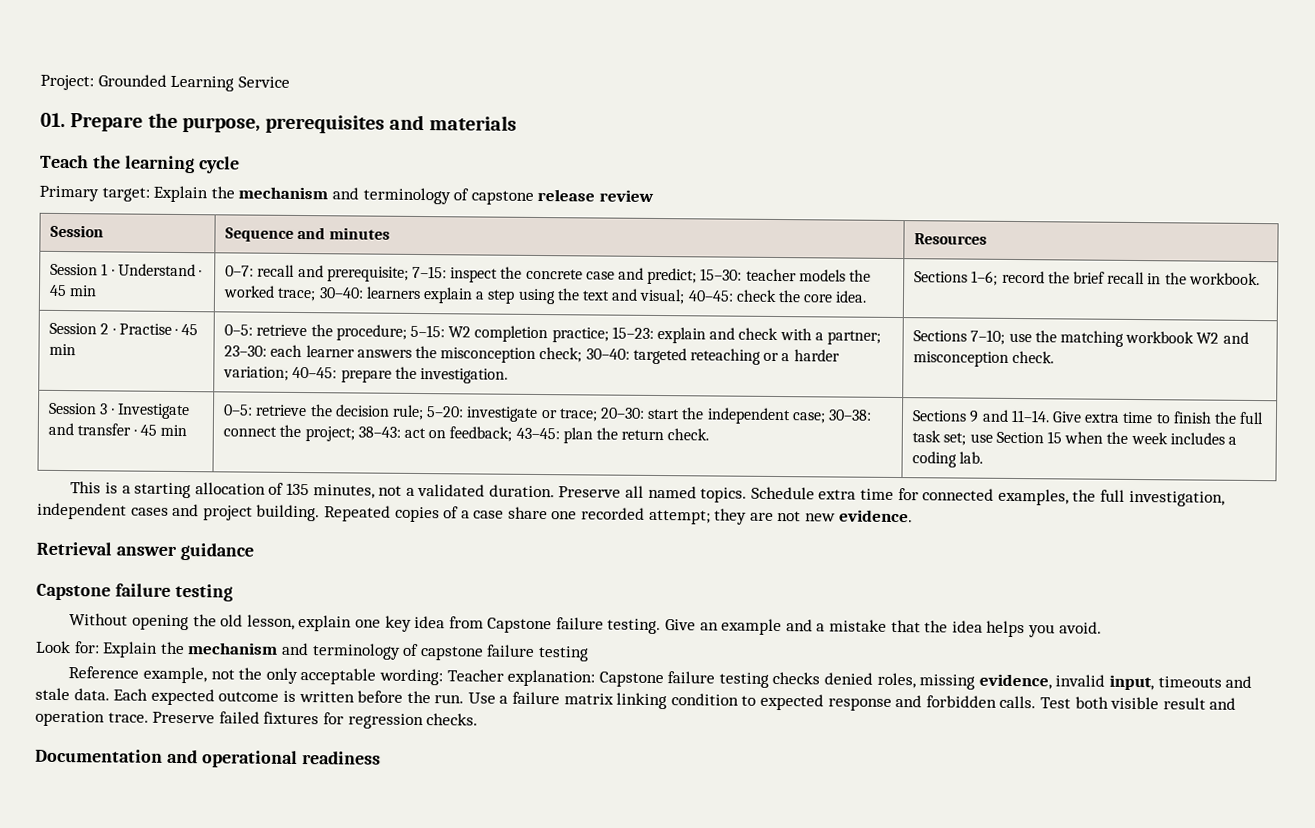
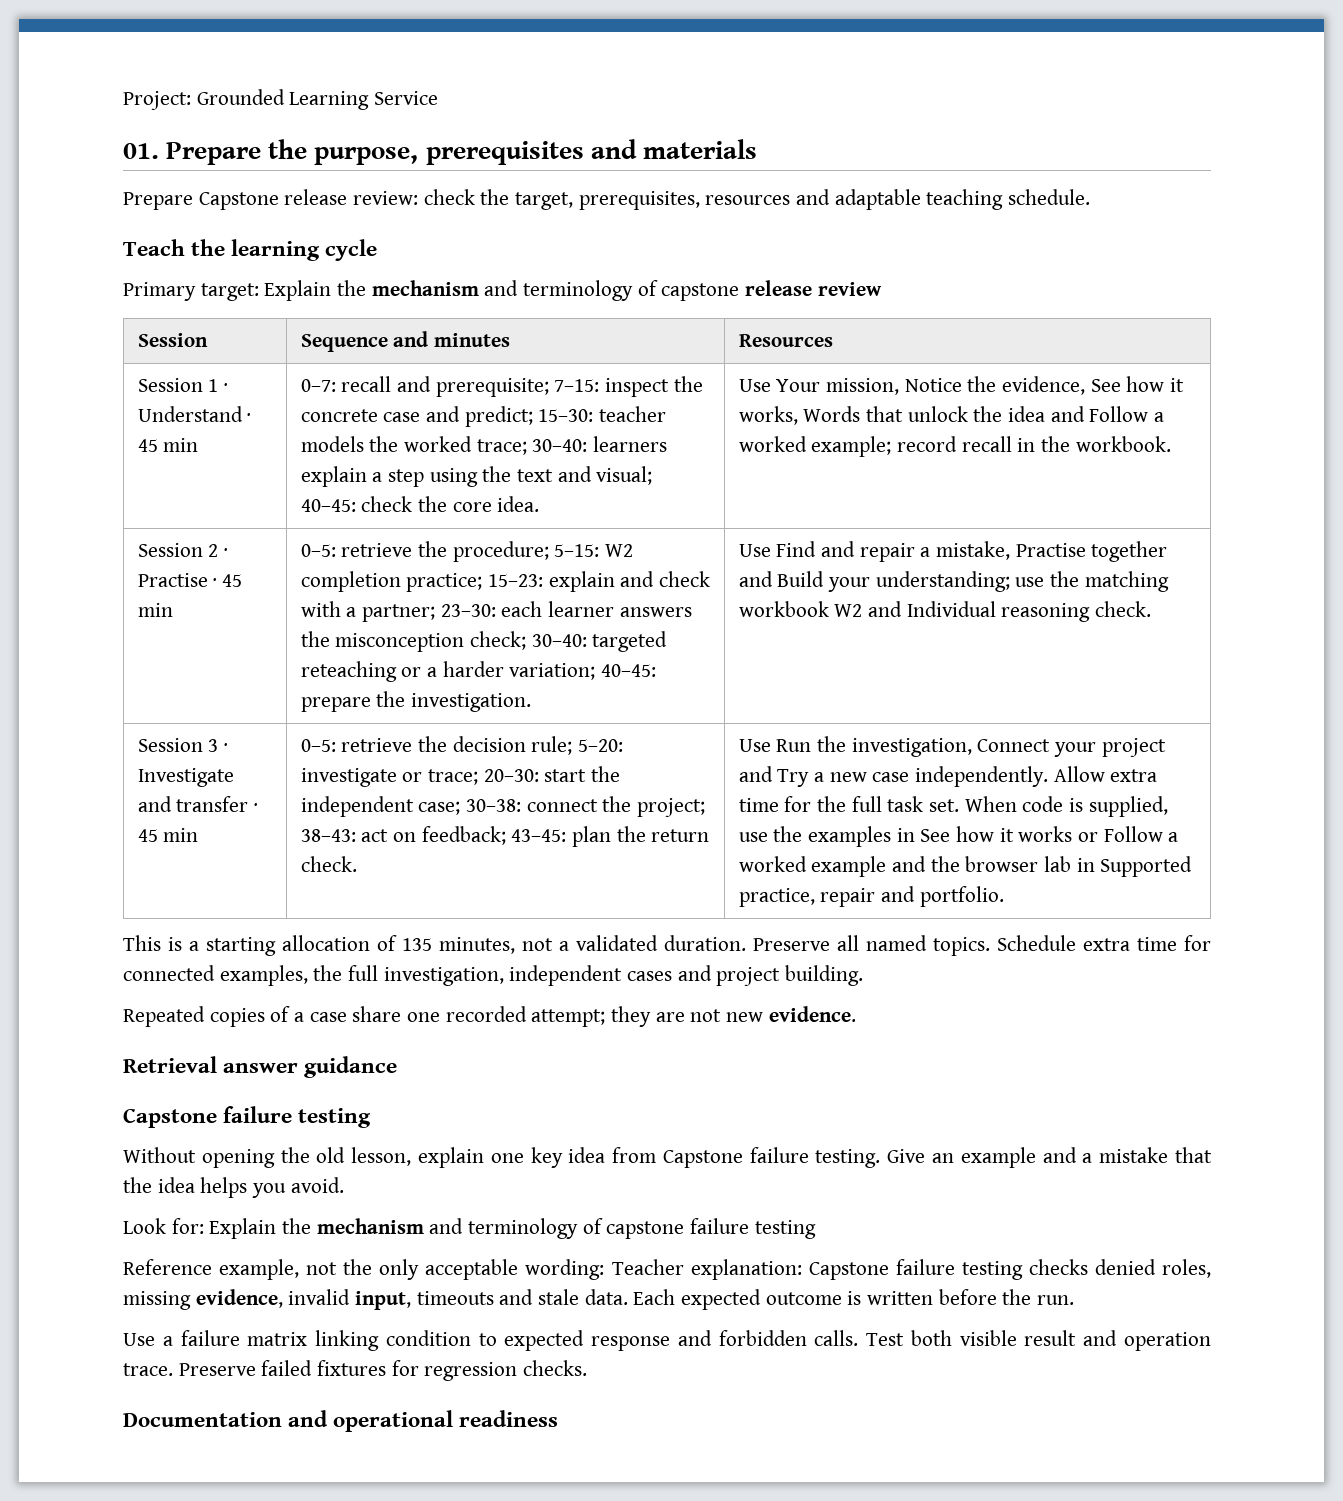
+ Prepare Capstone release review: check the target, prerequisites, resources and adaptable teaching schedule.
- Sections 1–6; record the brief recall in the workbook.
+ Use Your mission, Notice the evidence, See how it works, Words that unlock the idea and Follow a worked example; record recall in the workbook.
- Sections 7–10; use the matching workbook W2 and misconception check.
+ Use Find and repair a mistake, Practise together and Build your understanding; use the matching workbook W2 and Individual reasoning check.
- Sections 9 and 11–14. Give extra time to finish the full task set; use Section 15 when the week includes a coding lab.
+ Use Run the investigation, Connect your project and Try a new case independently. Allow extra time for the full task set. When code is supplied, use the examples in See how it works or Follow a worked example and the browser lab in Supported practice, repair and portfolio.
- Schedule extra time for connected examples, the full investigation, independent cases and project building. Repeated copies of a case share one recorded attempt; they are not new evidence.
+ Schedule extra time for connected examples, the full investigation, independent cases and project building.
+ Repeated copies of a case share one recorded attempt; they are not new evidence.
- Each expected outcome is written before the run. Use a failure matrix linking condition to expected response and forbidden calls.
+ Each expected outcome is written before the run.
+ Use a failure matrix linking condition to expected response and forbidden calls.

